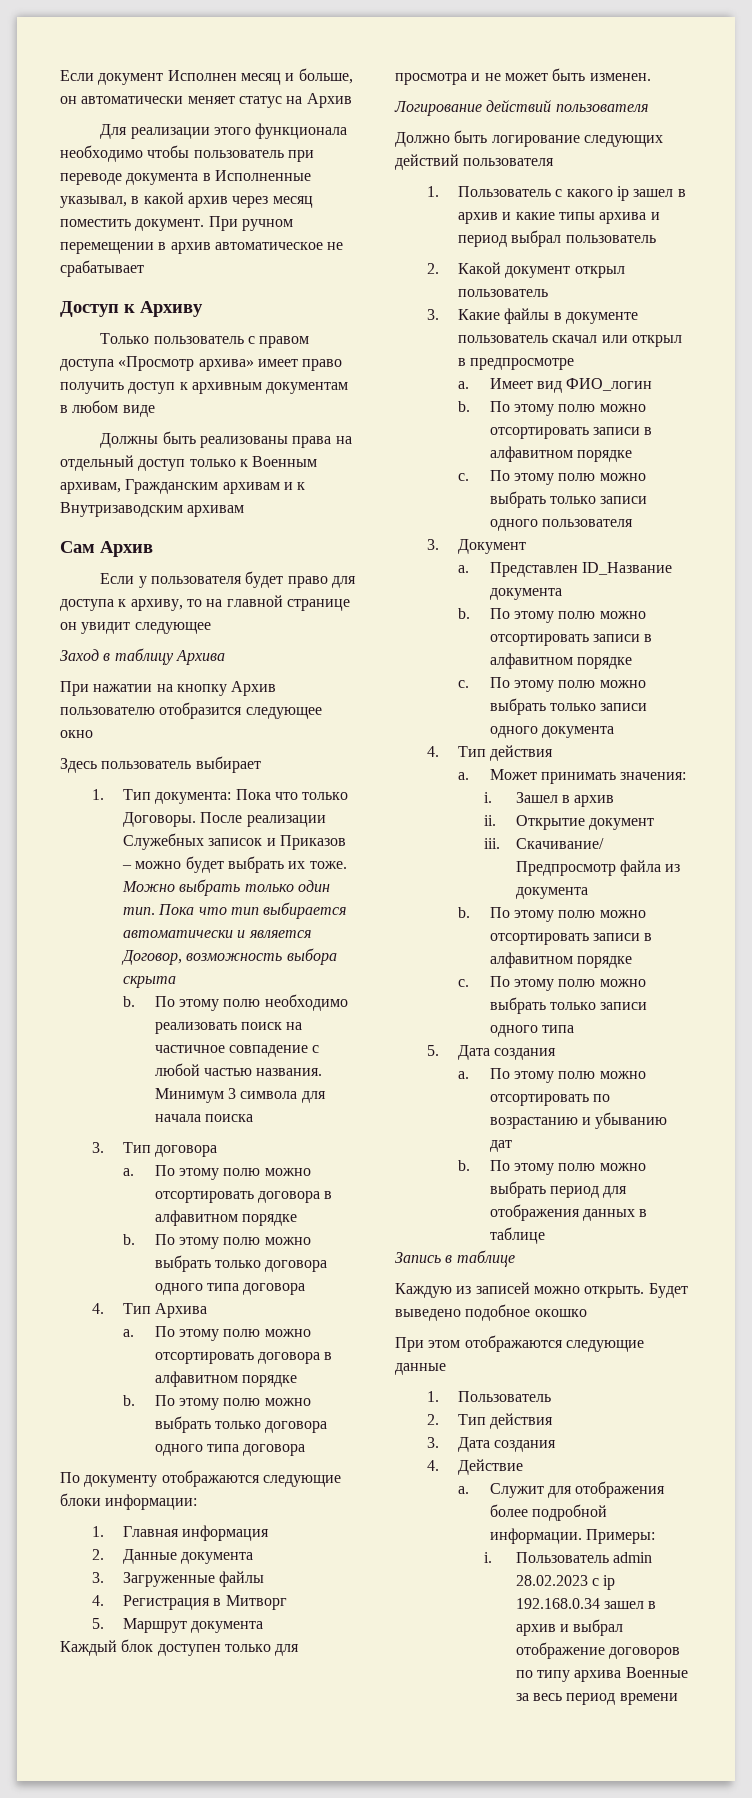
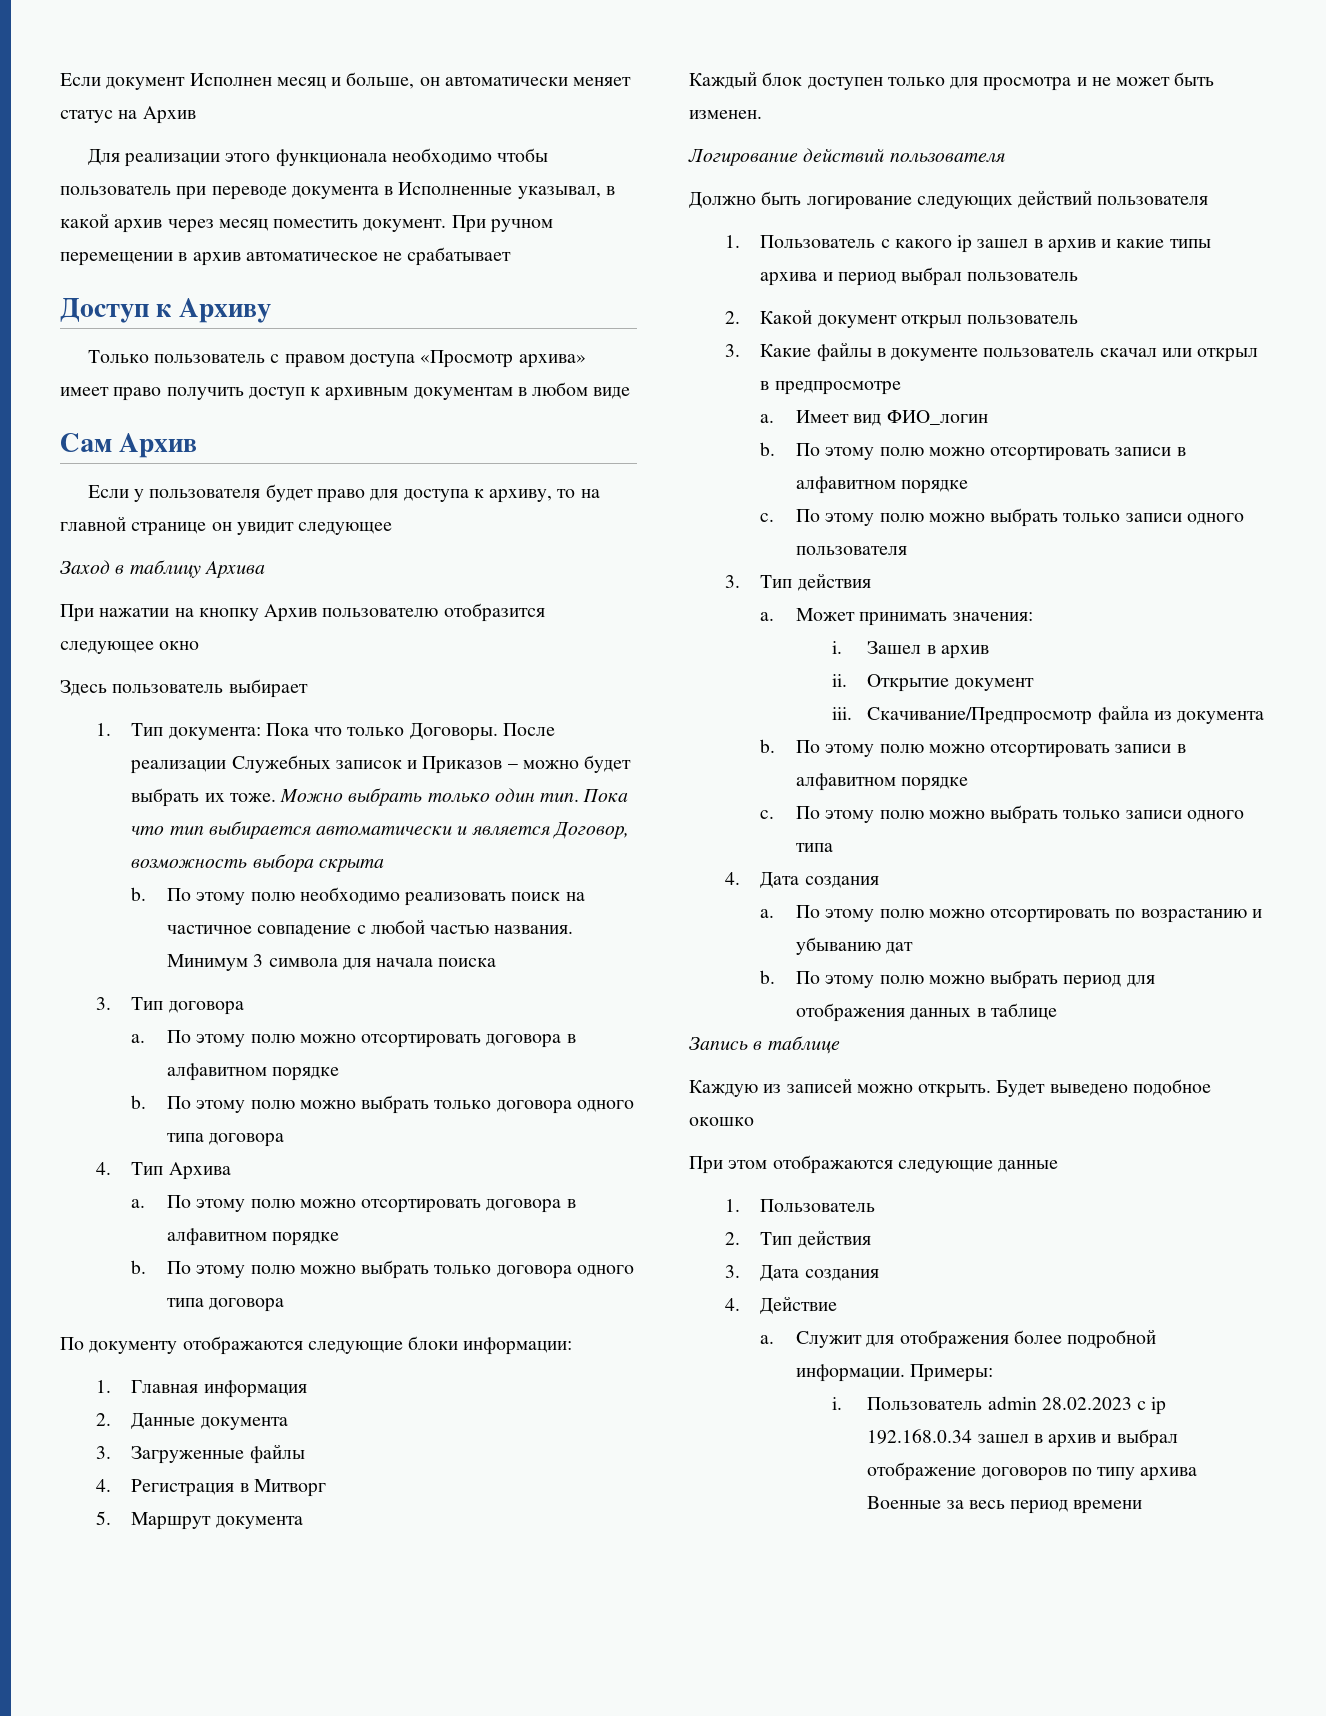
- Должны быть реализованы права на отдельный доступ только к Военным архивам, Гражданским архивам и к Внутризаводским архивам
- 3. Документ
- a. Представлен ID_Название документа
- b. По этому полю можно отсортировать записи в алфавитном порядке
- c. По этому полю можно выбрать только записи одного документа
- 4. Тип действия
+ 3. Тип действия
- 5. Дата создания
+ 4. Дата создания

